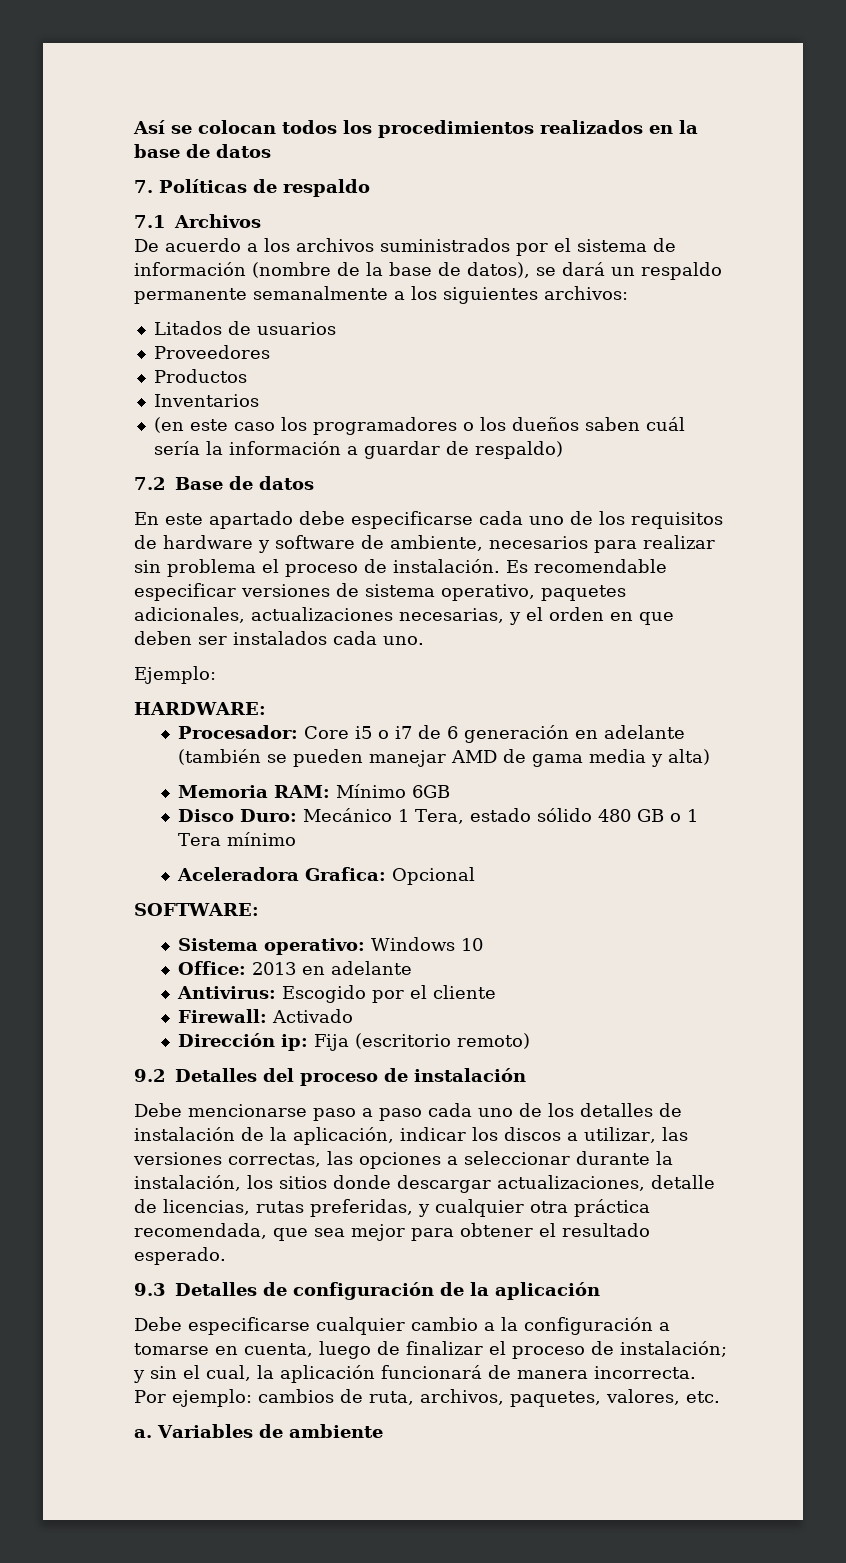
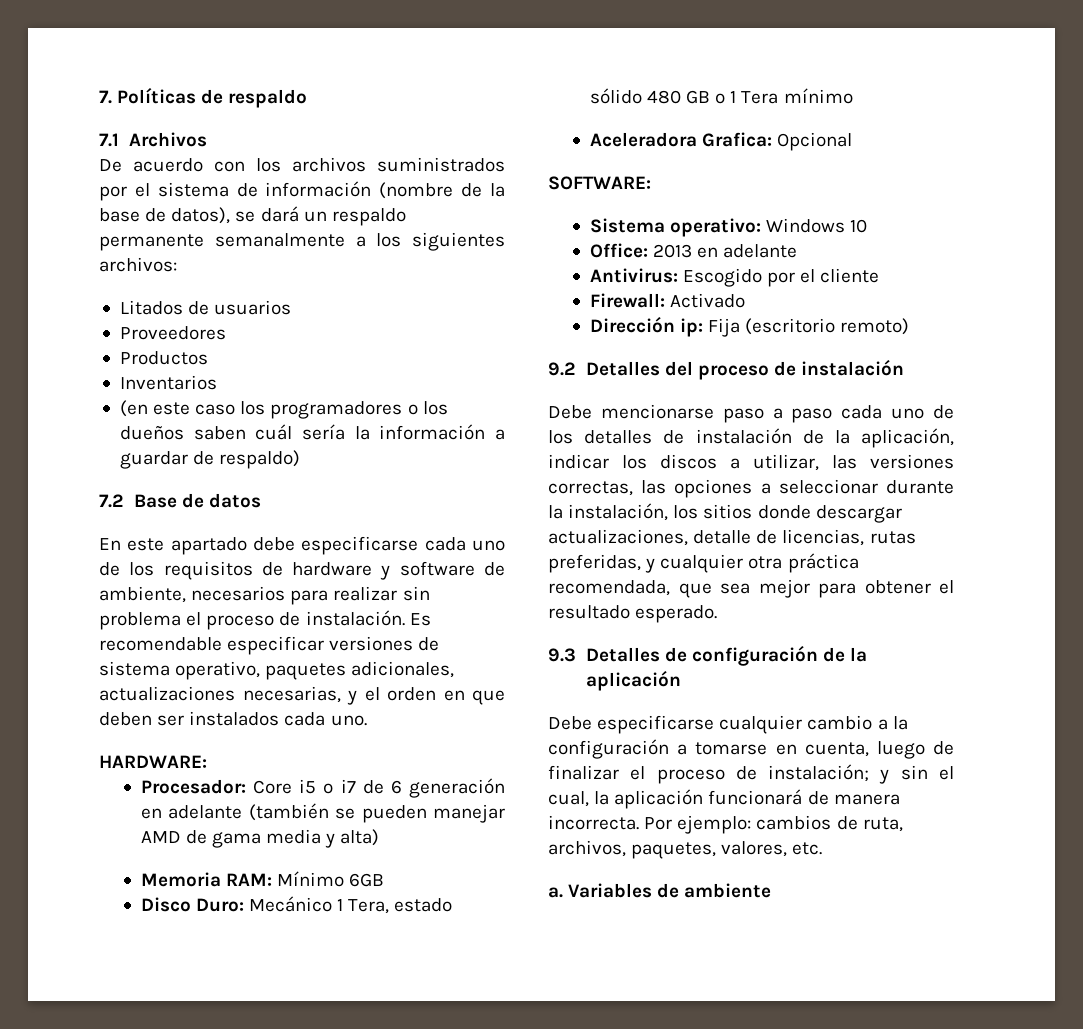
- Así se colocan todos los procedimientos realizados en la base de datos
- De acuerdo a los archivos suministrados por el sistema de información (nombre de la base de datos), se dará un respaldo permanente semanalmente a los siguientes archivos:
+ De acuerdo con los archivos suministrados por el sistema de información (nombre de la base de datos), se dará un respaldo permanente semanalmente a los siguientes archivos:
- Ejemplo:

